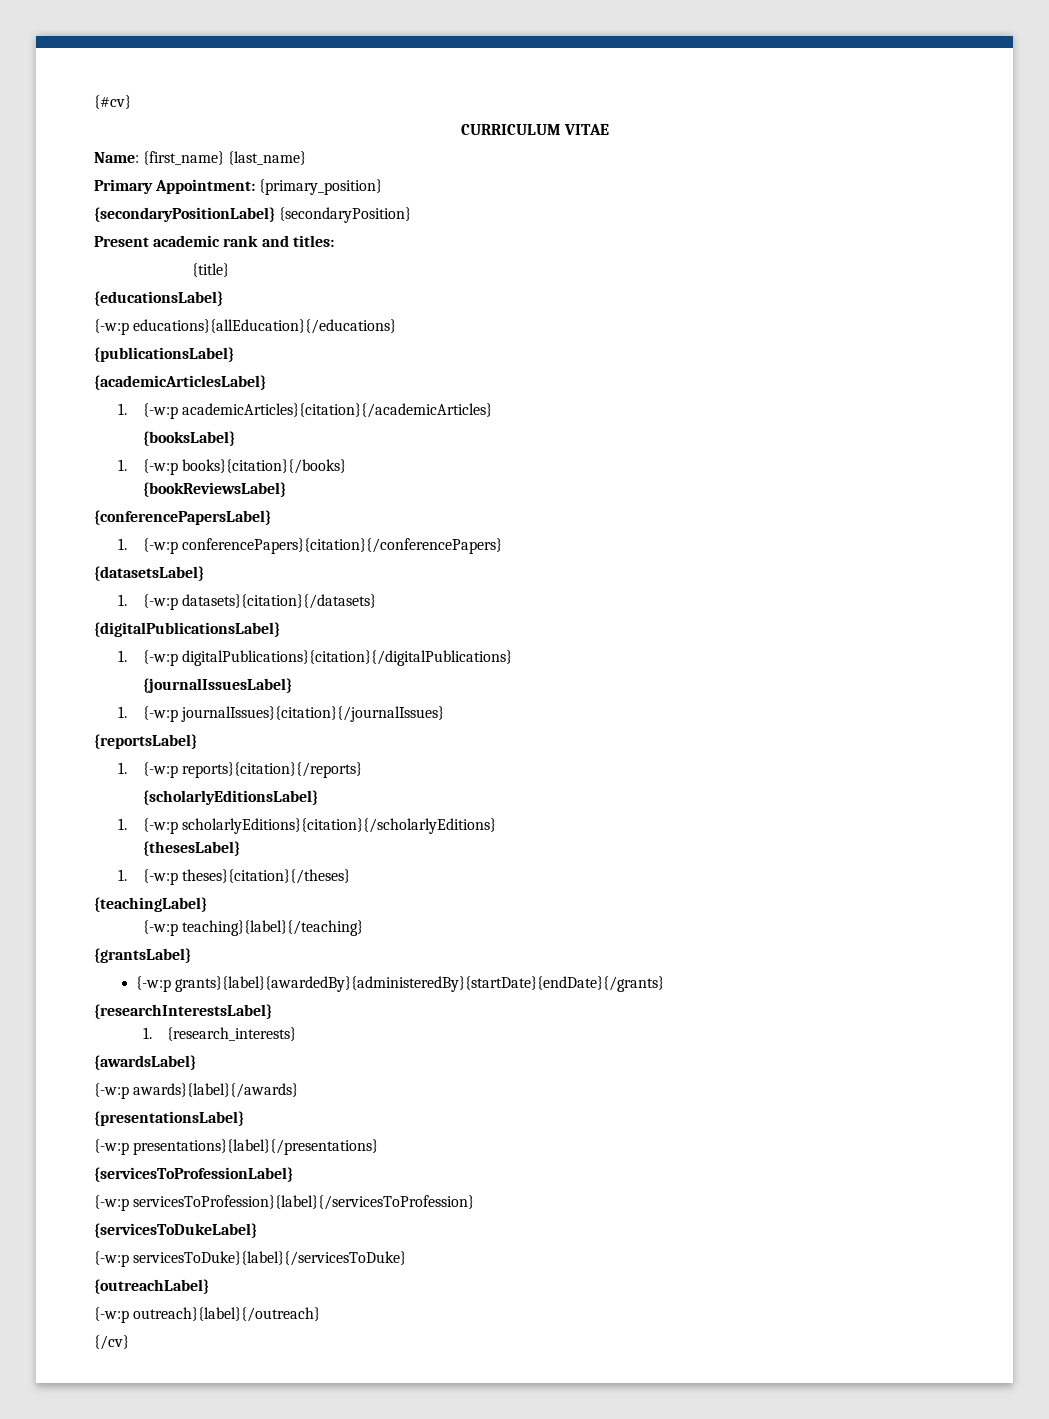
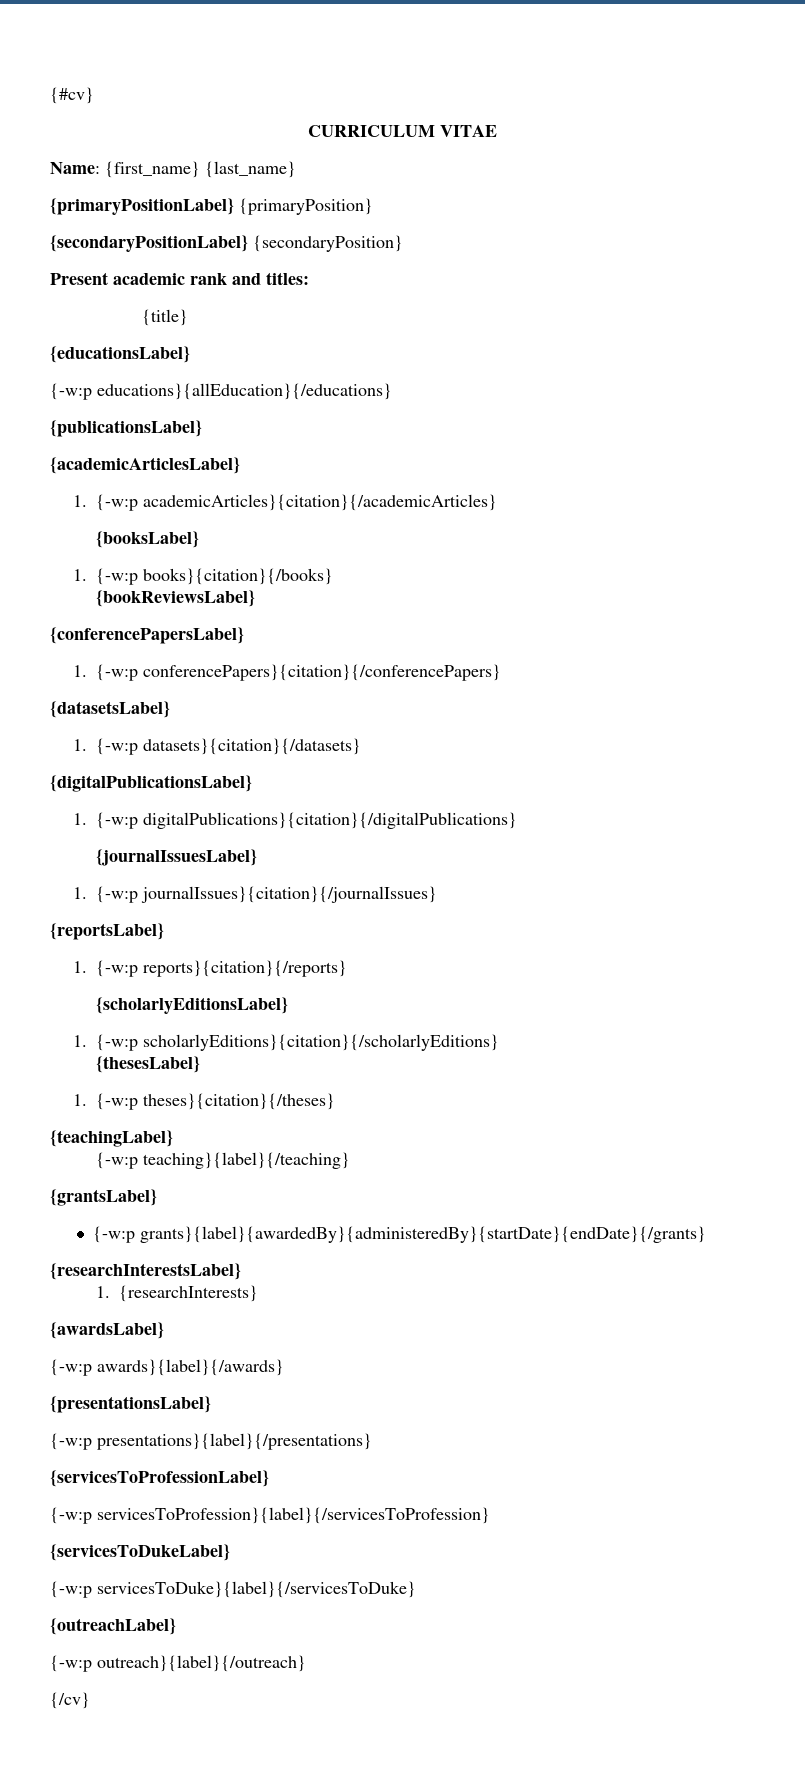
- Primary Appointment: {primary_position}
+ {primaryPositionLabel} {primaryPosition}
- 1. {research_interests}
+ 1. {researchInterests}

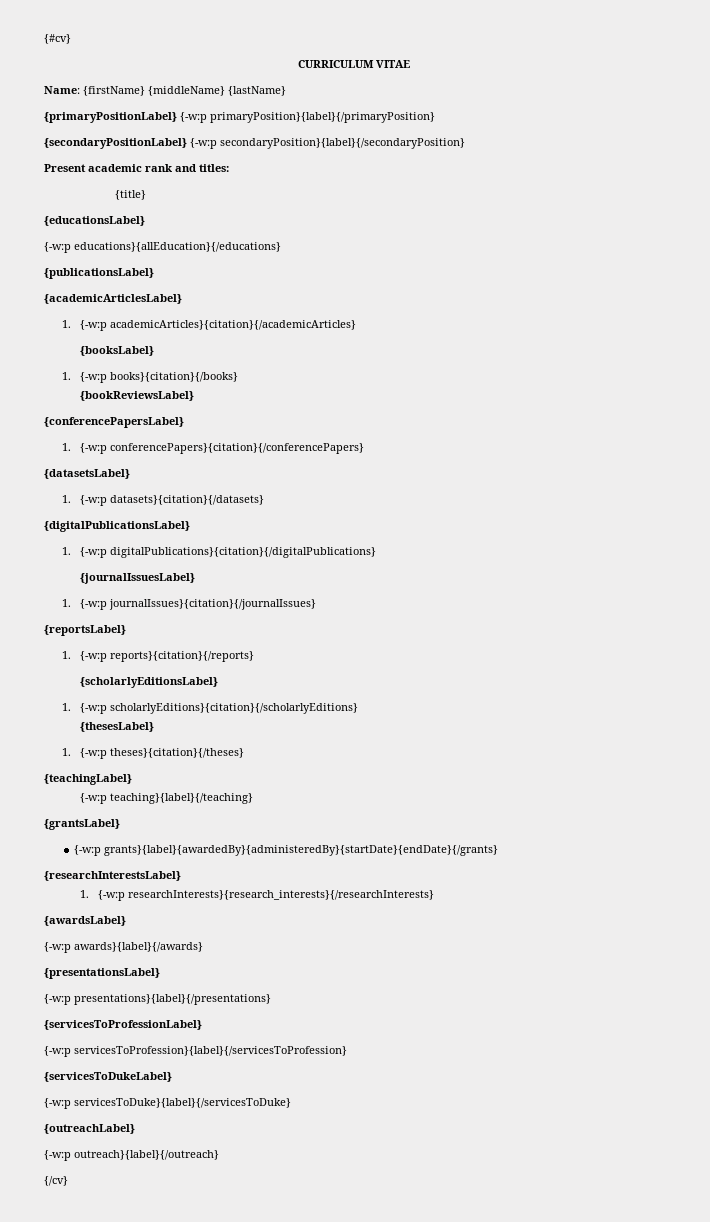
- Name: {first_name} {last_name}
+ Name: {firstName} {middleName} {lastName}
- {primaryPositionLabel} {primaryPosition}
+ {primaryPositionLabel} {-w:p primaryPosition}{label}{/primaryPosition}
- {secondaryPositionLabel} {secondaryPosition}
+ {secondaryPositionLabel} {-w:p secondaryPosition}{label}{/secondaryPosition}
- 1. {researchInterests}
+ 1. {-w:p researchInterests}{research_interests}{/researchInterests}

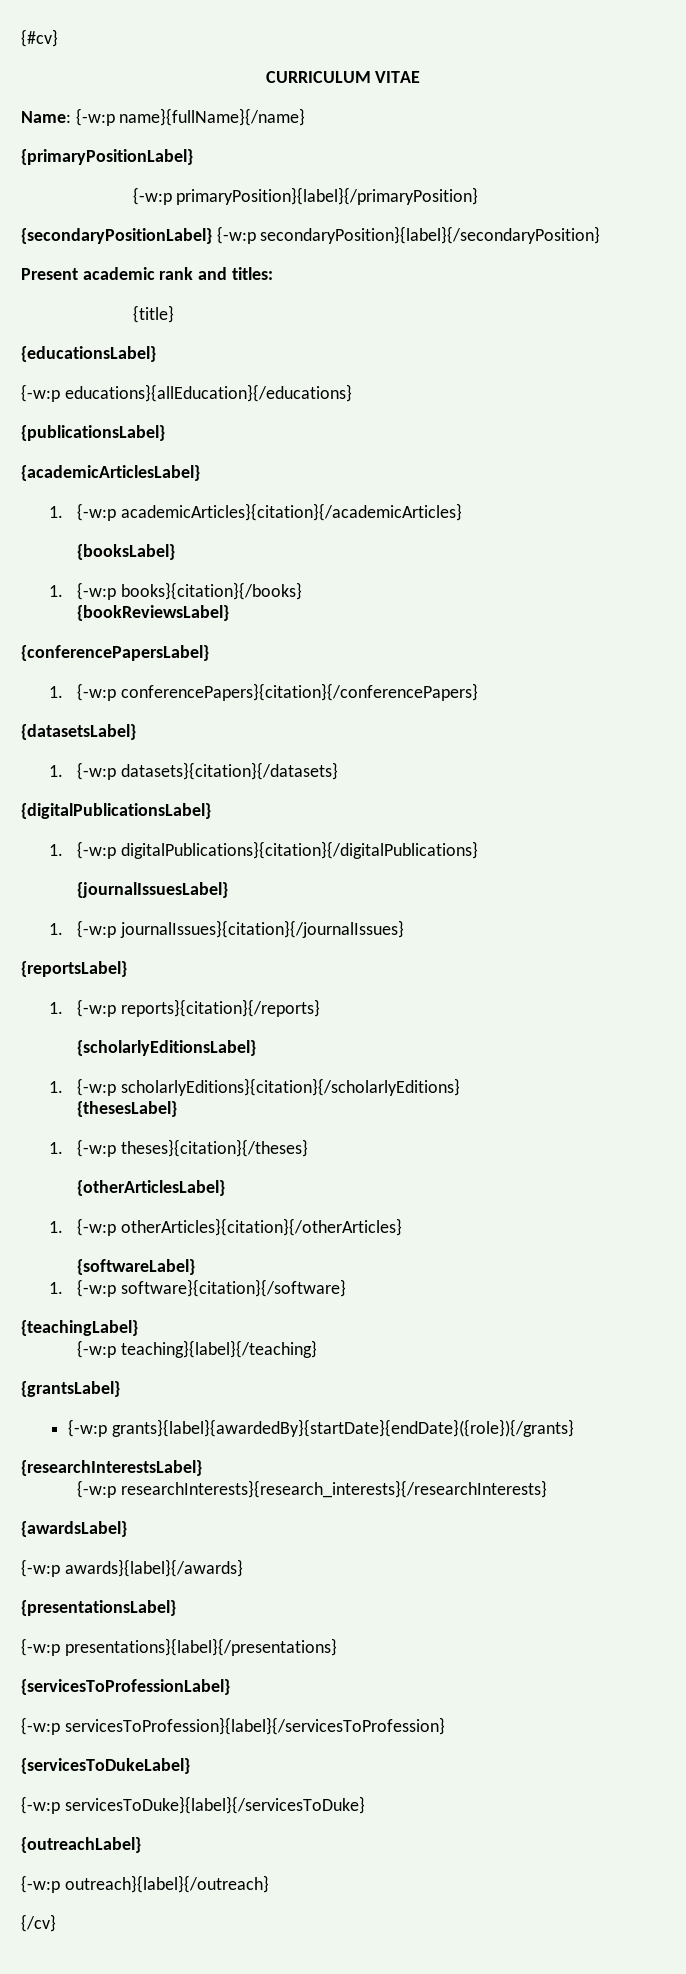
- Name: {firstName} {middleName} {lastName}
+ Name: {-w:p name}{fullName}{/name}
- {primaryPositionLabel} {-w:p primaryPosition}{label}{/primaryPosition}
+ {primaryPositionLabel}
+ {-w:p primaryPosition}{label}{/primaryPosition}
+ {otherArticlesLabel}
+ 1. {-w:p otherArticles}{citation}{/otherArticles}
+ {softwareLabel}
+ 1. {-w:p software}{citation}{/software}
- {-w:p grants}{label}{awardedBy}{administeredBy}{startDate}{endDate}{/grants}
+ {-w:p grants}{label}{awardedBy}{startDate}{endDate}({role}){/grants}
- 1. {-w:p researchInterests}{research_interests}{/researchInterests}
+ {-w:p researchInterests}{research_interests}{/researchInterests}

